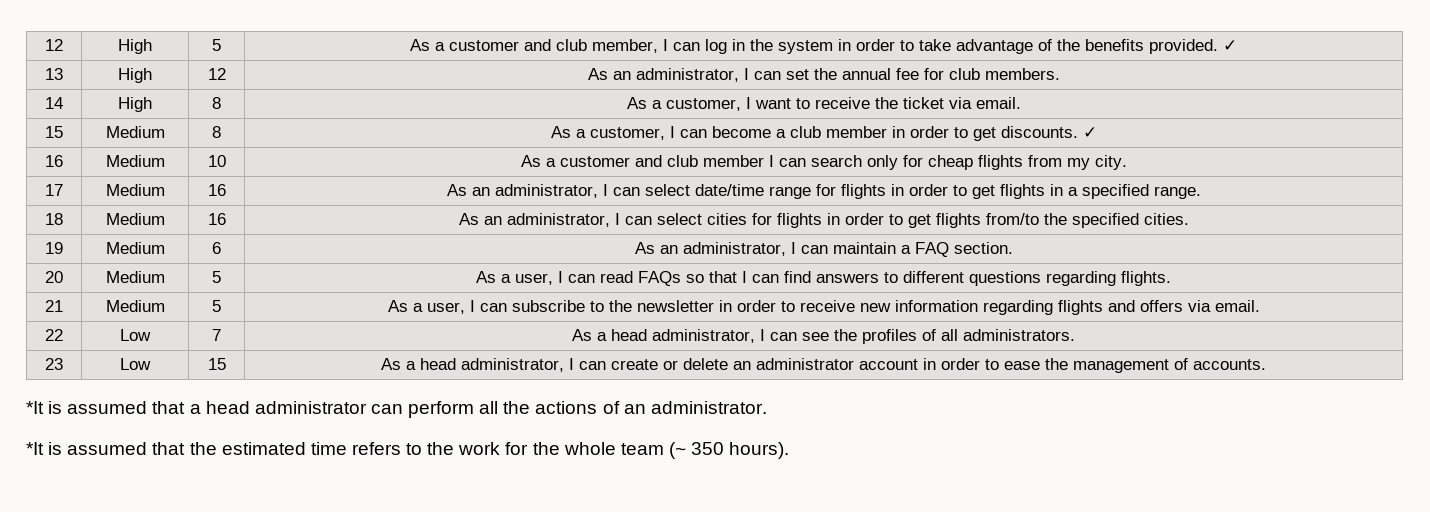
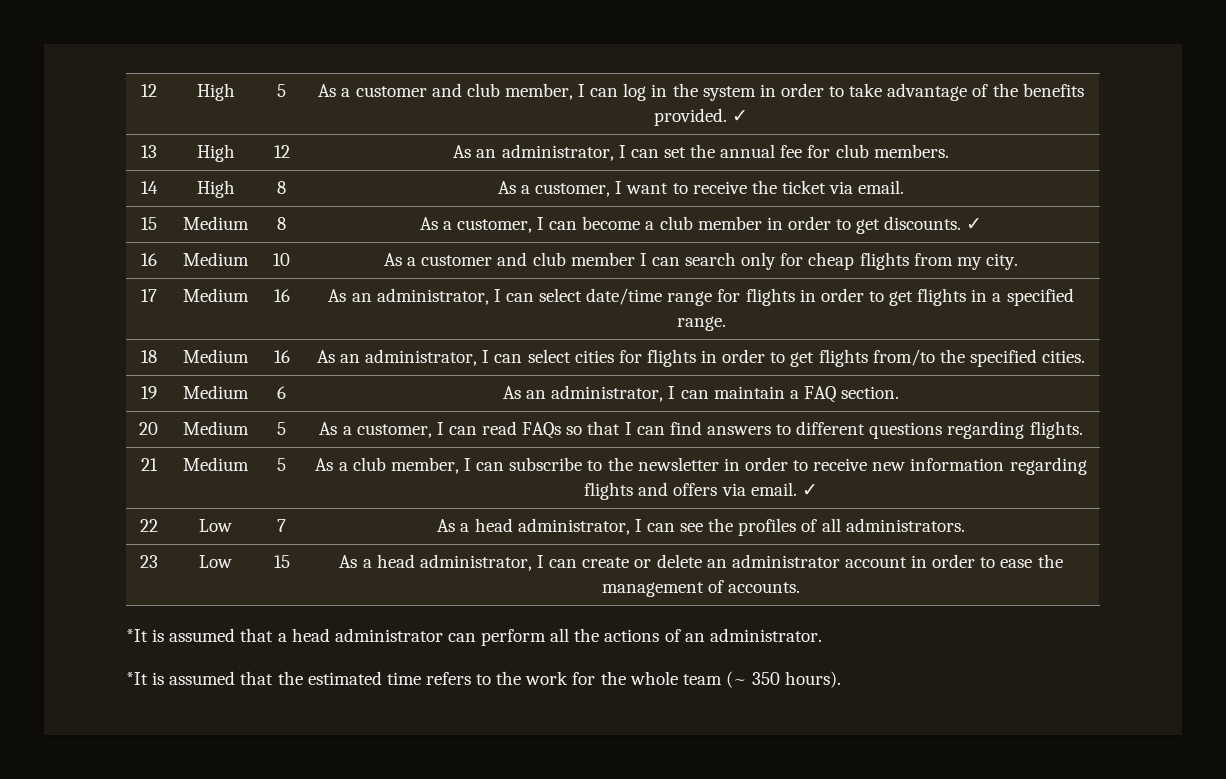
- 20 | Medium | 5 | As a user, I can read FAQs so that I can find answers to different questions regarding flights.
+ 20 | Medium | 5 | As a customer, I can read FAQs so that I can find answers to different questions regarding flights.
- 21 | Medium | 5 | As a user, I can subscribe to the newsletter in order to receive new information regarding flights and offers via email.
+ 21 | Medium | 5 | As a club member, I can subscribe to the newsletter in order to receive new information regarding flights and offers via email. ✓

